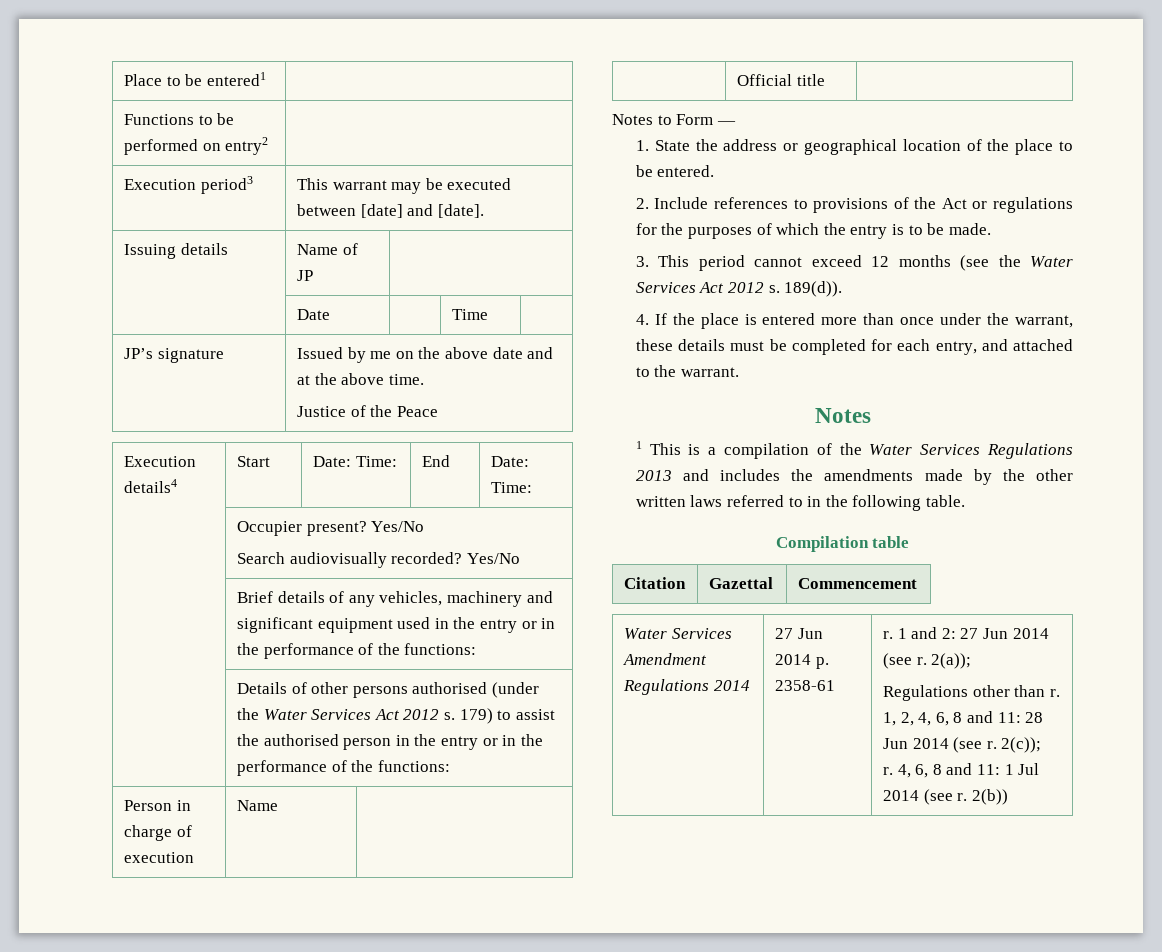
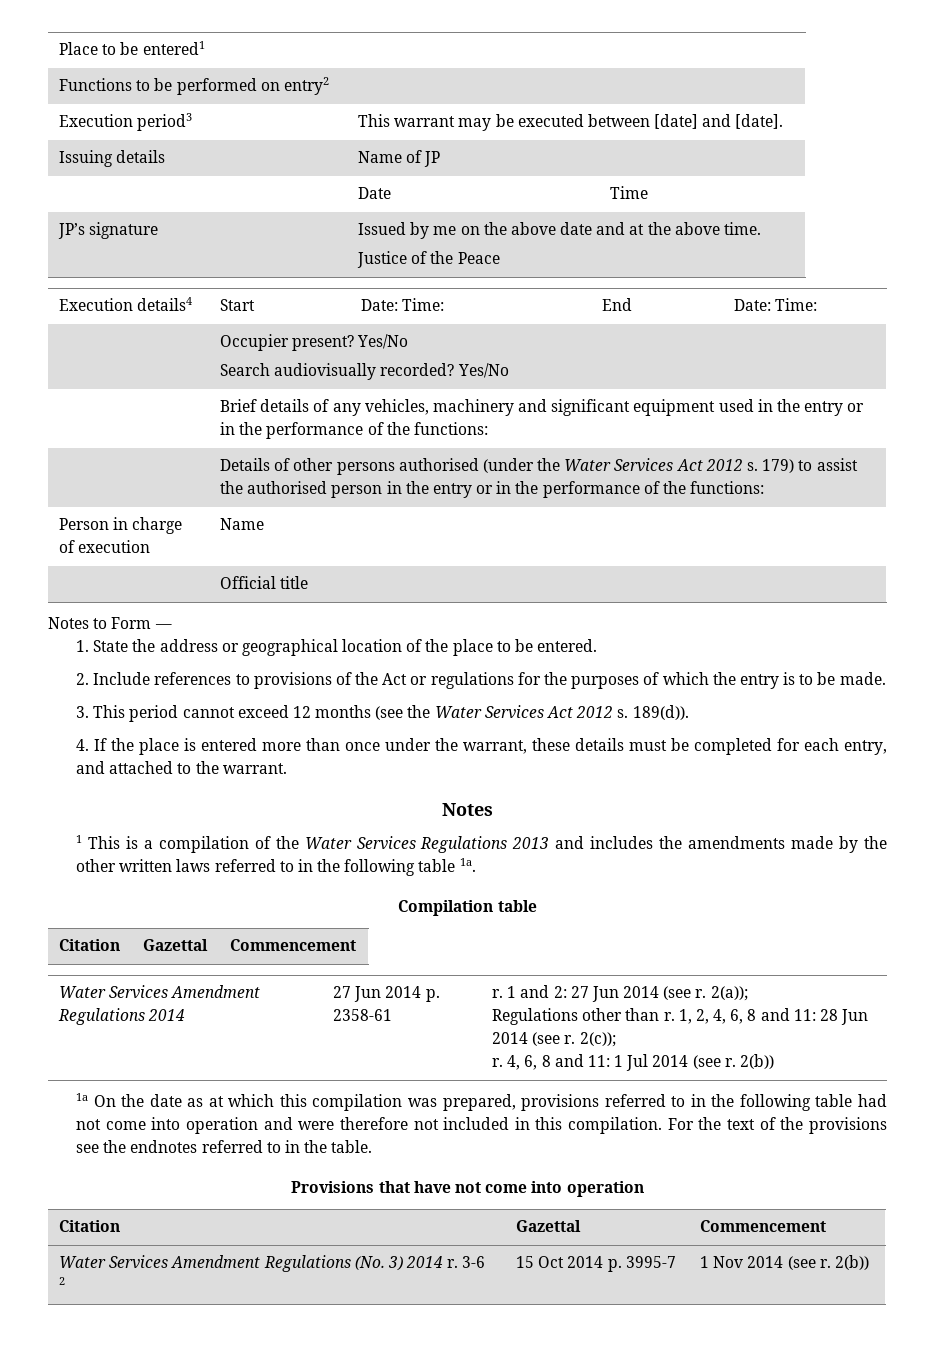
- 1 This is a compilation of the Water Services Regulations 2013 and includes the amendments made by the other written laws referred to in the following table.
+ 1 This is a compilation of the Water Services Regulations 2013 and includes the amendments made by the other written laws referred to in the following table 1a.
+ 1a On the date as at which this compilation was prepared, provisions referred to in the following table had not come into operation and were therefore not included in this compilation. For the text of the provisions see the endnotes referred to in the table.
+ Provisions that have not come into operation
+ Citation | Gazettal | Commencement
+ Water Services Amendment Regulations (No. 3) 2014 r. 3-6 2 | 15 Oct 2014 p. 3995-7 | 1 Nov 2014 (see r. 2(b))

